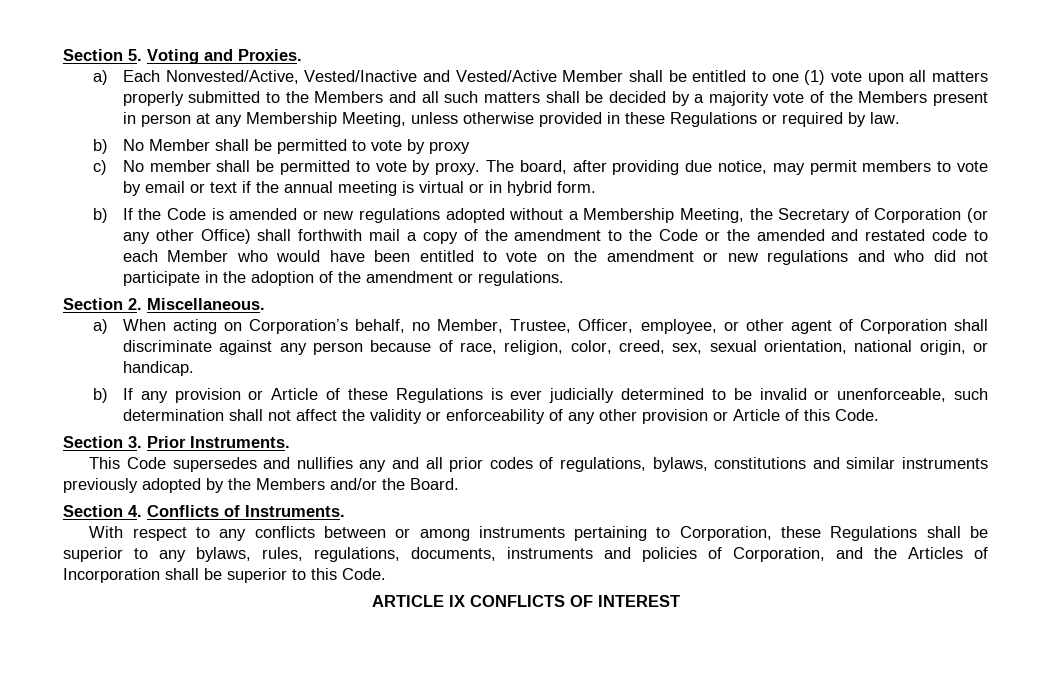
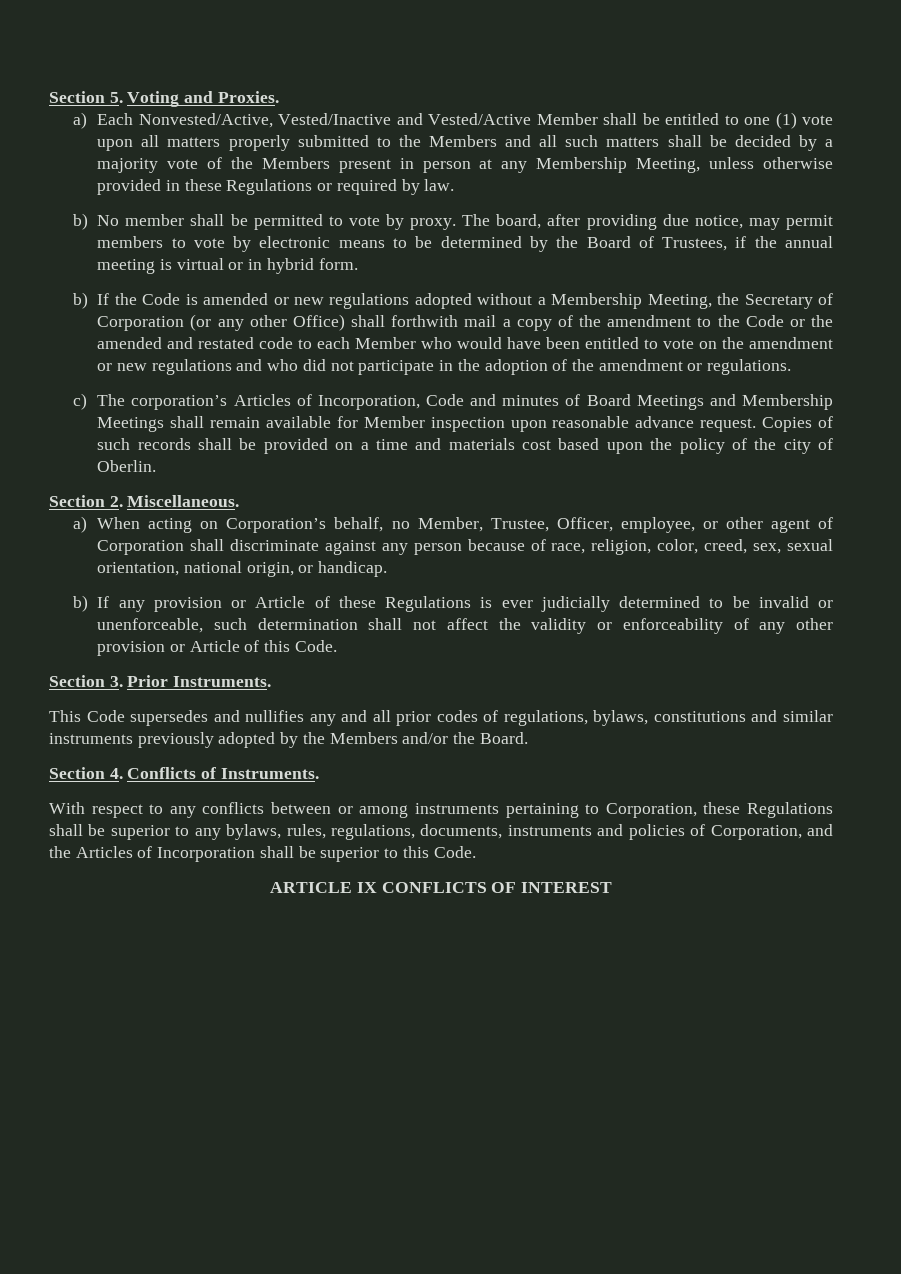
- b) No Member shall be permitted to vote by proxy
- c) No member shall be permitted to vote by proxy.
+ b) No member shall be permitted to vote by proxy.
- The board, after providing due notice, may permit members to vote by email or text if the annual meeting is virtual or in hybrid form.
+ The board, after providing due notice, may permit members to vote by electronic means to be determined by the Board of Trustees, if the annual meeting is virtual or in hybrid form.
+ c) The corporation’s Articles of Incorporation, Code and minutes of Board Meetings and Membership Meetings shall remain available for Member inspection upon reasonable advance request. Copies of such records shall be provided on a time and materials cost based upon the policy of the city of Oberlin.

